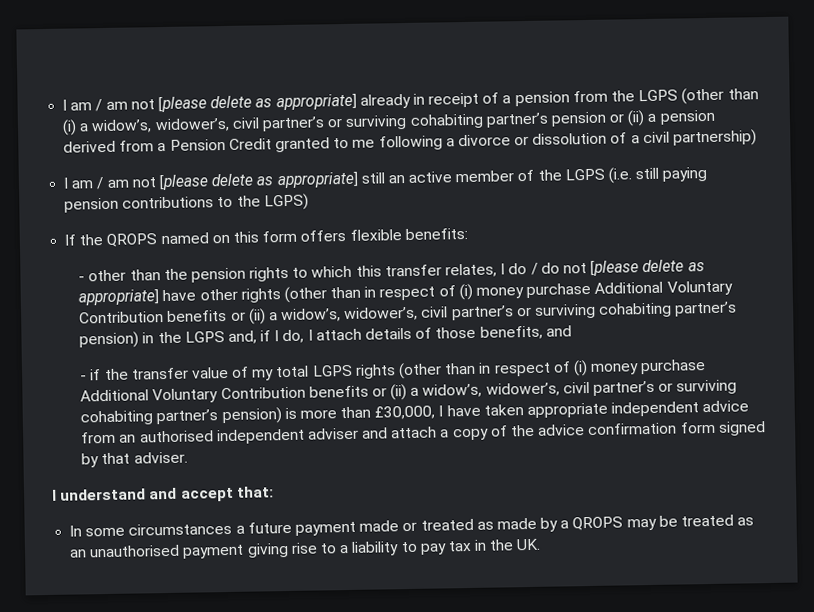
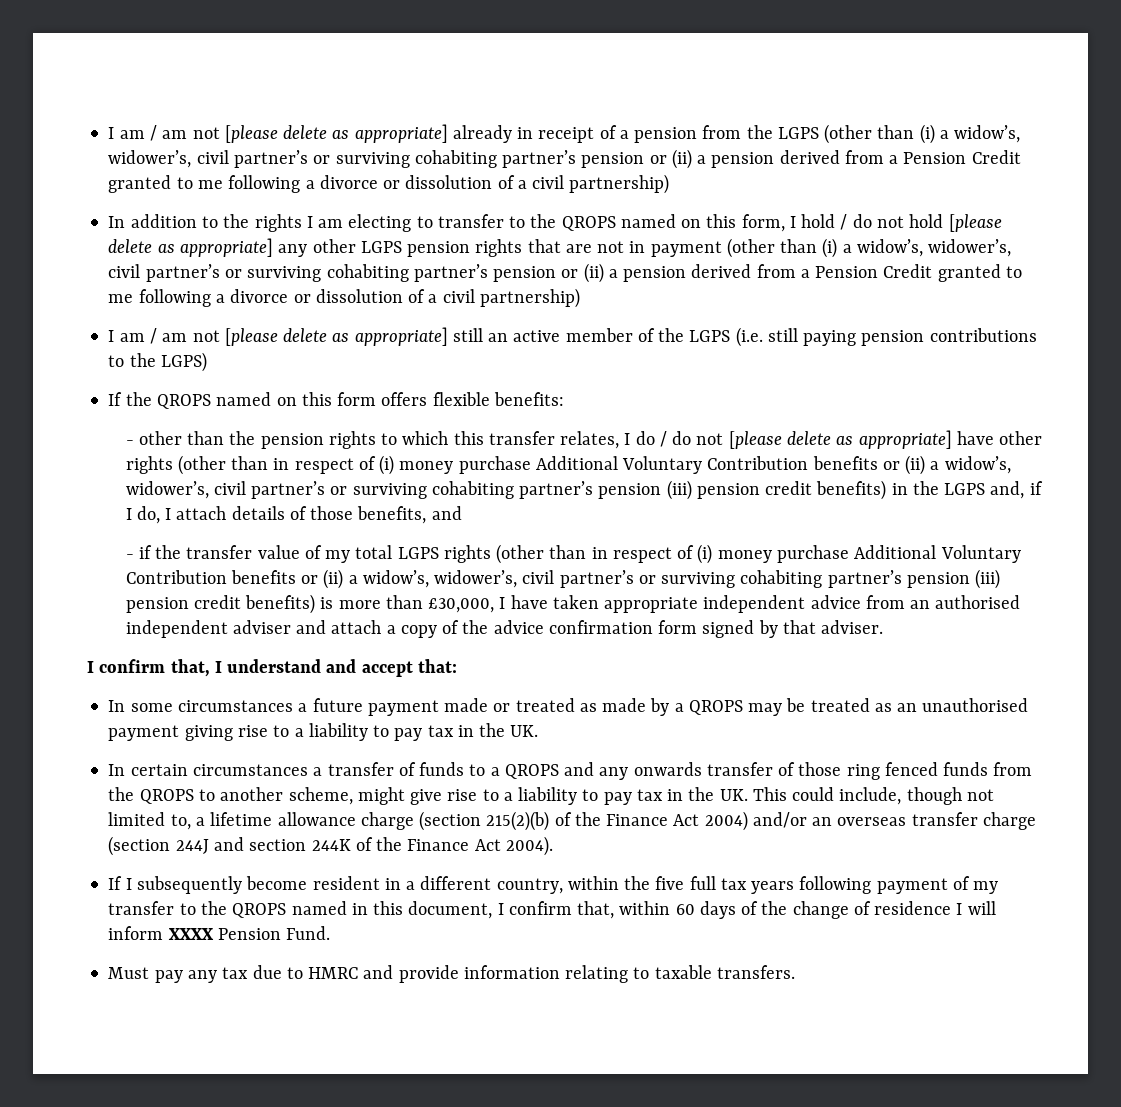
+ In addition to the rights I am electing to transfer to the QROPS named on this form, I hold / do not hold [please delete as appropriate] any other LGPS pension rights that are not in payment (other than (i) a widow’s, widower’s, civil partner’s or surviving cohabiting partner’s pension or (ii) a pension derived from a Pension Credit granted to me following a divorce or dissolution of a civil partnership)
- - other than the pension rights to which this transfer relates, I do / do not [please delete as appropriate] have other rights (other than in respect of (i) money purchase Additional Voluntary Contribution benefits or (ii) a widow’s, widower’s, civil partner’s or surviving cohabiting partner’s pension) in the LGPS and, if I do, I attach details of those benefits, and
+ - other than the pension rights to which this transfer relates, I do / do not [please delete as appropriate] have other rights (other than in respect of (i) money purchase Additional Voluntary Contribution benefits or (ii) a widow’s, widower’s, civil partner’s or surviving cohabiting partner’s pension (iii) pension credit benefits) in the LGPS and, if I do, I attach details of those benefits, and
- - if the transfer value of my total LGPS rights (other than in respect of (i) money purchase Additional Voluntary Contribution benefits or (ii) a widow’s, widower’s, civil partner’s or surviving cohabiting partner’s pension) is more than £30,000, I have taken appropriate independent advice from an authorised independent adviser and attach a copy of the advice confirmation form signed by that adviser.
+ - if the transfer value of my total LGPS rights (other than in respect of (i) money purchase Additional Voluntary Contribution benefits or (ii) a widow’s, widower’s, civil partner’s or surviving cohabiting partner’s pension (iii) pension credit benefits) is more than £30,000, I have taken appropriate independent advice from an authorised independent adviser and attach a copy of the advice confirmation form signed by that adviser.
- I understand and accept that:
+ I confirm that, I understand and accept that:
+ In certain circumstances a transfer of funds to a QROPS and any onwards transfer of those ring fenced funds from the QROPS to another scheme, might give rise to a liability to pay tax in the UK. This could include, though not limited to, a lifetime allowance charge (section 215(2)(b) of the Finance Act 2004) and/or an overseas transfer charge (section 244J and section 244K of the Finance Act 2004).
+ If I subsequently become resident in a different country, within the five full tax years following payment of my transfer to the QROPS named in this document, I confirm that, within 60 days of the change of residence I will inform XXXX Pension Fund.
+ Must pay any tax due to HMRC and provide information relating to taxable transfers.

